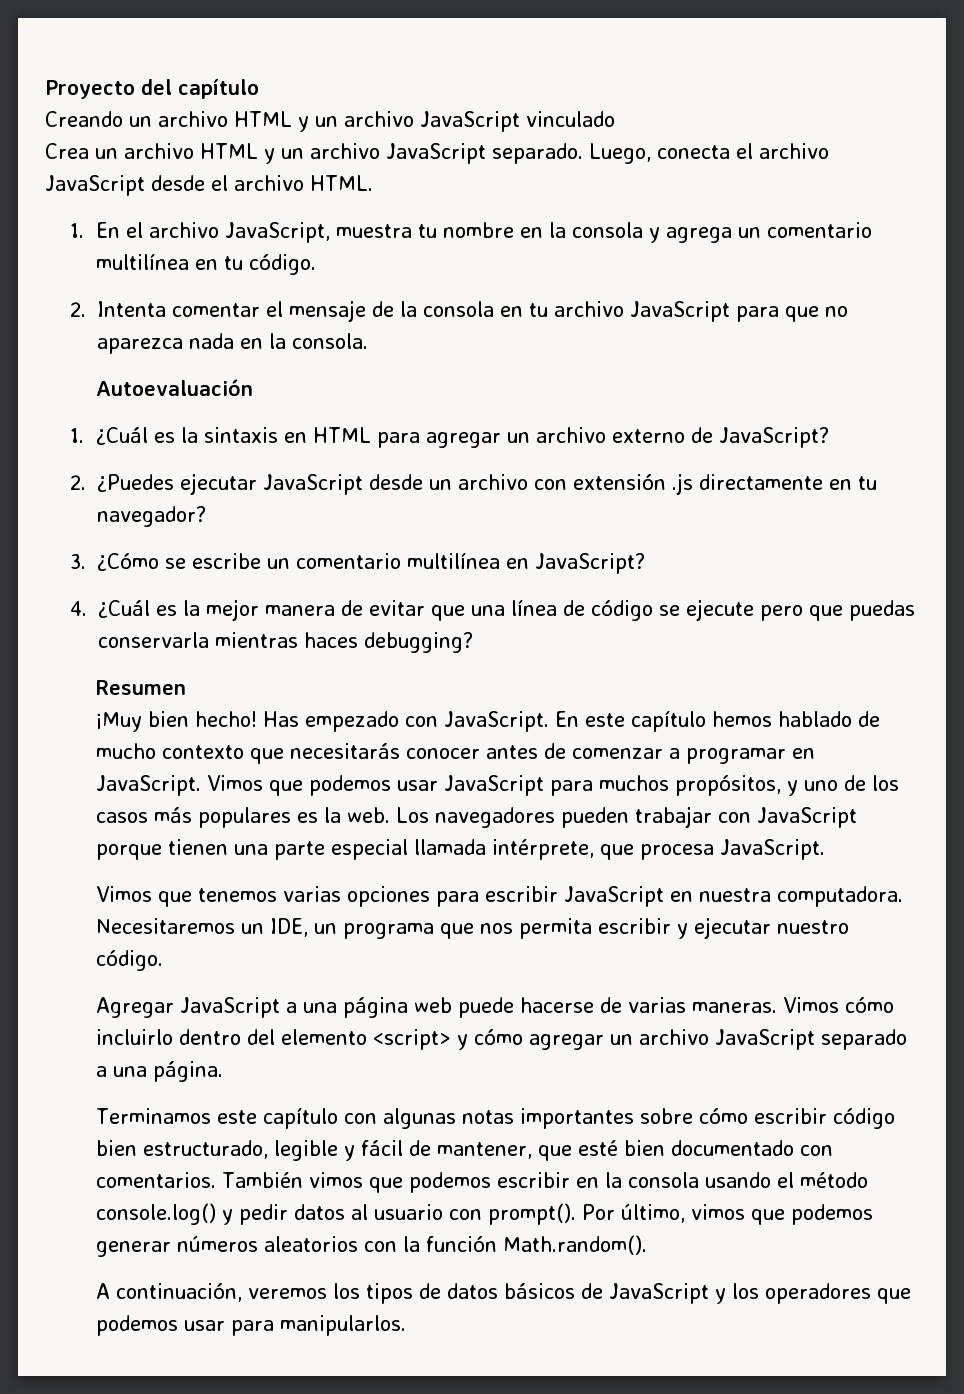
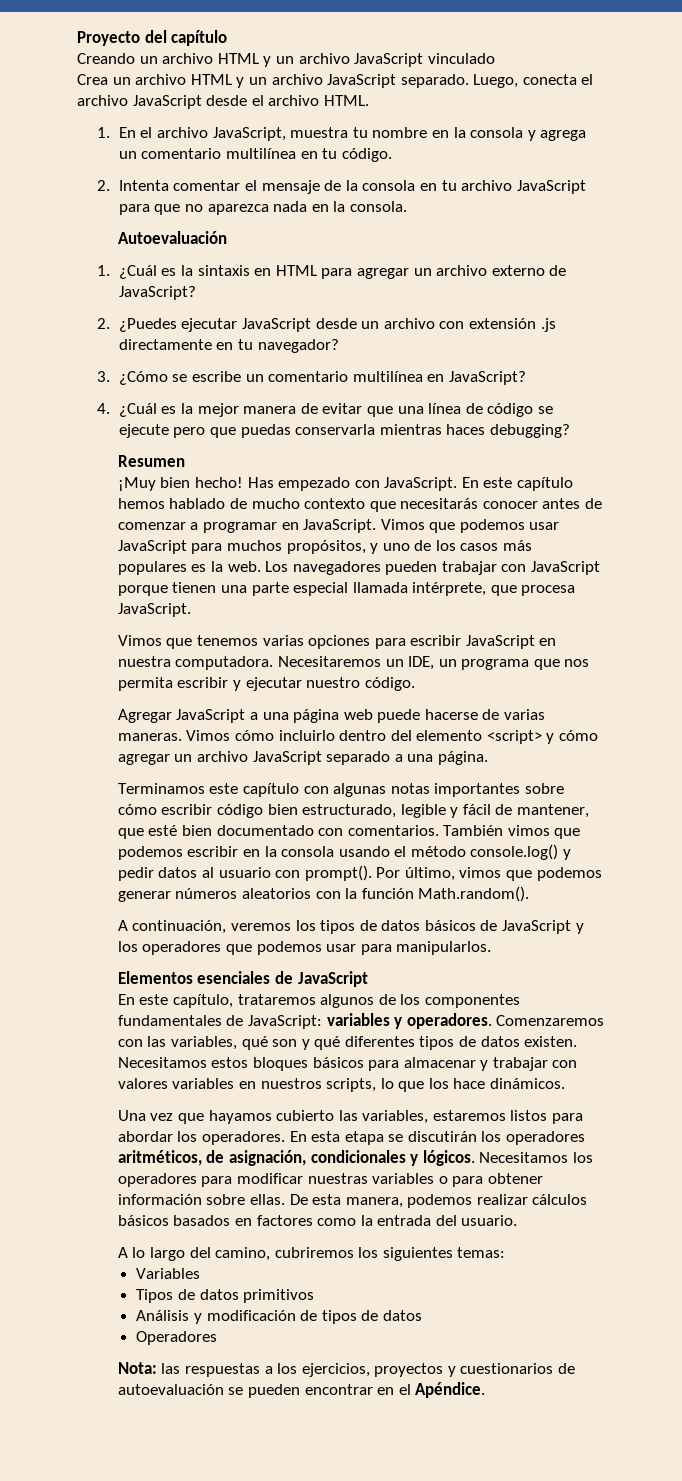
+ Elementos esenciales de JavaScript
+ En este capítulo, trataremos algunos de los componentes fundamentales de JavaScript: variables y operadores. Comenzaremos con las variables, qué son y qué diferentes tipos de datos existen. Necesitamos estos bloques básicos para almacenar y trabajar con valores variables en nuestros scripts, lo que los hace dinámicos.
+ Una vez que hayamos cubierto las variables, estaremos listos para abordar los operadores. En esta etapa se discutirán los operadores aritméticos, de asignación, condicionales y lógicos. Necesitamos los operadores para modificar nuestras variables o para obtener información sobre ellas. De esta manera, podemos realizar cálculos básicos basados en factores como la entrada del usuario.
+ A lo largo del camino, cubriremos los siguientes temas:
+ Variables
+ Tipos de datos primitivos
+ Análisis y modificación de tipos de datos
+ Operadores
+ Nota: las respuestas a los ejercicios, proyectos y cuestionarios de autoevaluación se pueden encontrar en el Apéndice.

